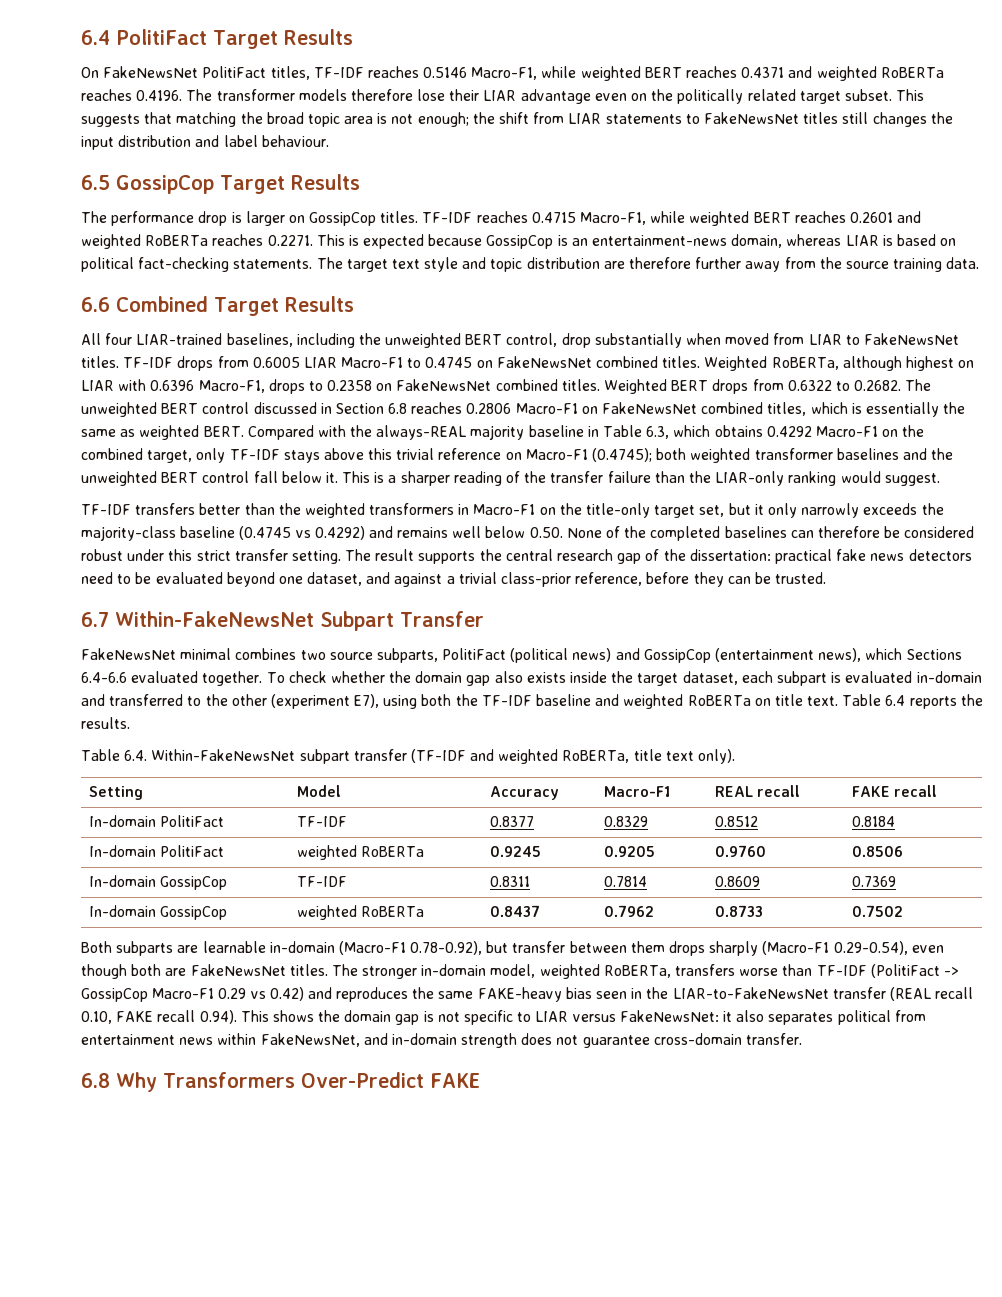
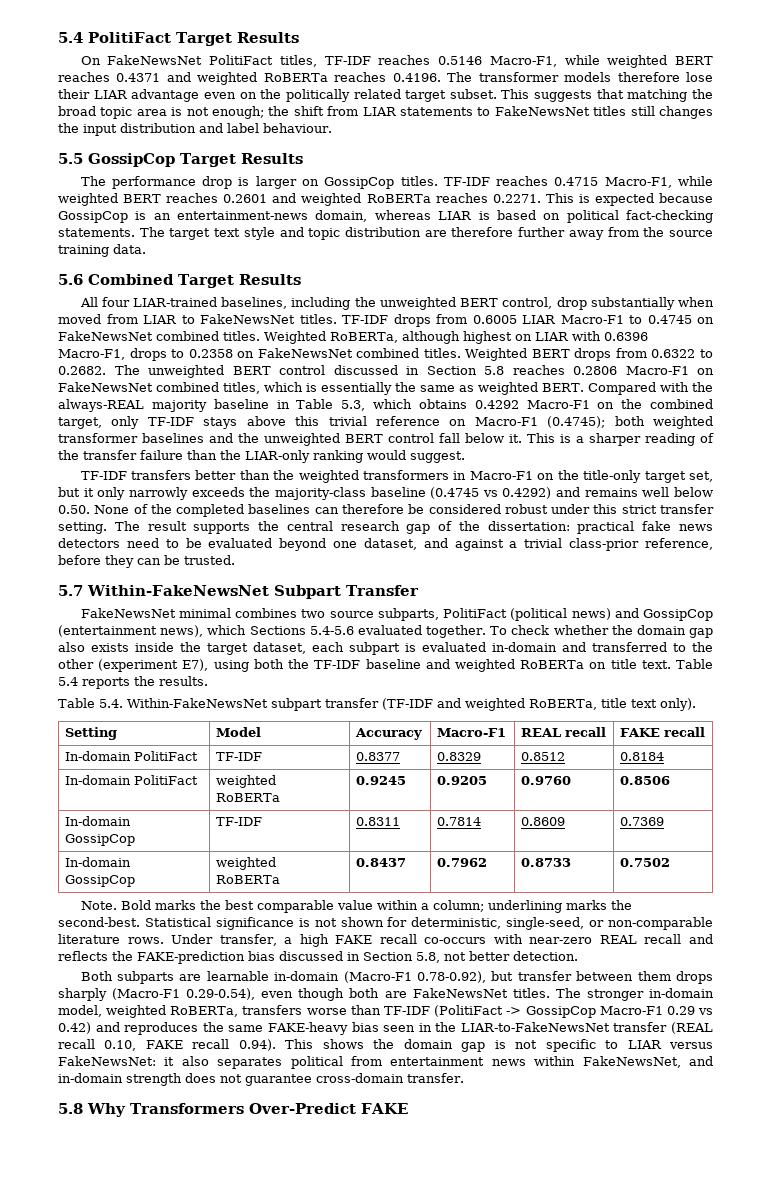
- 6.4 PolitiFact Target Results
+ 5.4 PolitiFact Target Results
- 6.5 GossipCop Target Results
+ 5.5 GossipCop Target Results
- 6.6 Combined Target Results
+ 5.6 Combined Target Results
- Weighted BERT drops from 0.6322 to 0.2682. The unweighted BERT control discussed in Section 6.8 reaches 0.2806 Macro-F1 on FakeNewsNet combined titles, which is essentially the same as weighted BERT.
+ Weighted BERT drops from 0.6322 to 0.2682. The unweighted BERT control discussed in Section 5.8 reaches 0.2806 Macro-F1 on FakeNewsNet combined titles, which is essentially the same as weighted BERT.
- Compared with the always-REAL majority baseline in Table 6.3, which obtains 0.4292 Macro-F1 on the combined target, only TF-IDF stays above this trivial reference on Macro-F1 (0.4745); both weighted transformer baselines and the unweighted BERT control fall below it.
+ Compared with the always-REAL majority baseline in Table 5.3, which obtains 0.4292 Macro-F1 on the combined target, only TF-IDF stays above this trivial reference on Macro-F1 (0.4745); both weighted transformer baselines and the unweighted BERT control fall below it.
- 6.7 Within-FakeNewsNet Subpart Transfer
+ 5.7 Within-FakeNewsNet Subpart Transfer
- FakeNewsNet minimal combines two source subparts, PolitiFact (political news) and GossipCop (entertainment news), which Sections 6.4-6.6 evaluated together.
+ FakeNewsNet minimal combines two source subparts, PolitiFact (political news) and GossipCop (entertainment news), which Sections 5.4-5.6 evaluated together.
- Table 6.4 reports the results.
+ Table 5.4 reports the results.
- Table 6.4. Within-FakeNewsNet subpart transfer (TF-IDF and weighted RoBERTa, title text only).
+ Table 5.4. Within-FakeNewsNet subpart transfer (TF-IDF and weighted RoBERTa, title text only).
+ Note. Bold marks the best comparable value within a column; underlining marks the second-best. Statistical significance is not shown for deterministic, single-seed, or non-comparable literature rows. Under transfer, a high FAKE recall co-occurs with near-zero REAL recall and reflects the FAKE-prediction bias discussed in Section 5.8, not better detection.
- 6.8 Why Transformers Over-Predict FAKE
+ 5.8 Why Transformers Over-Predict FAKE

